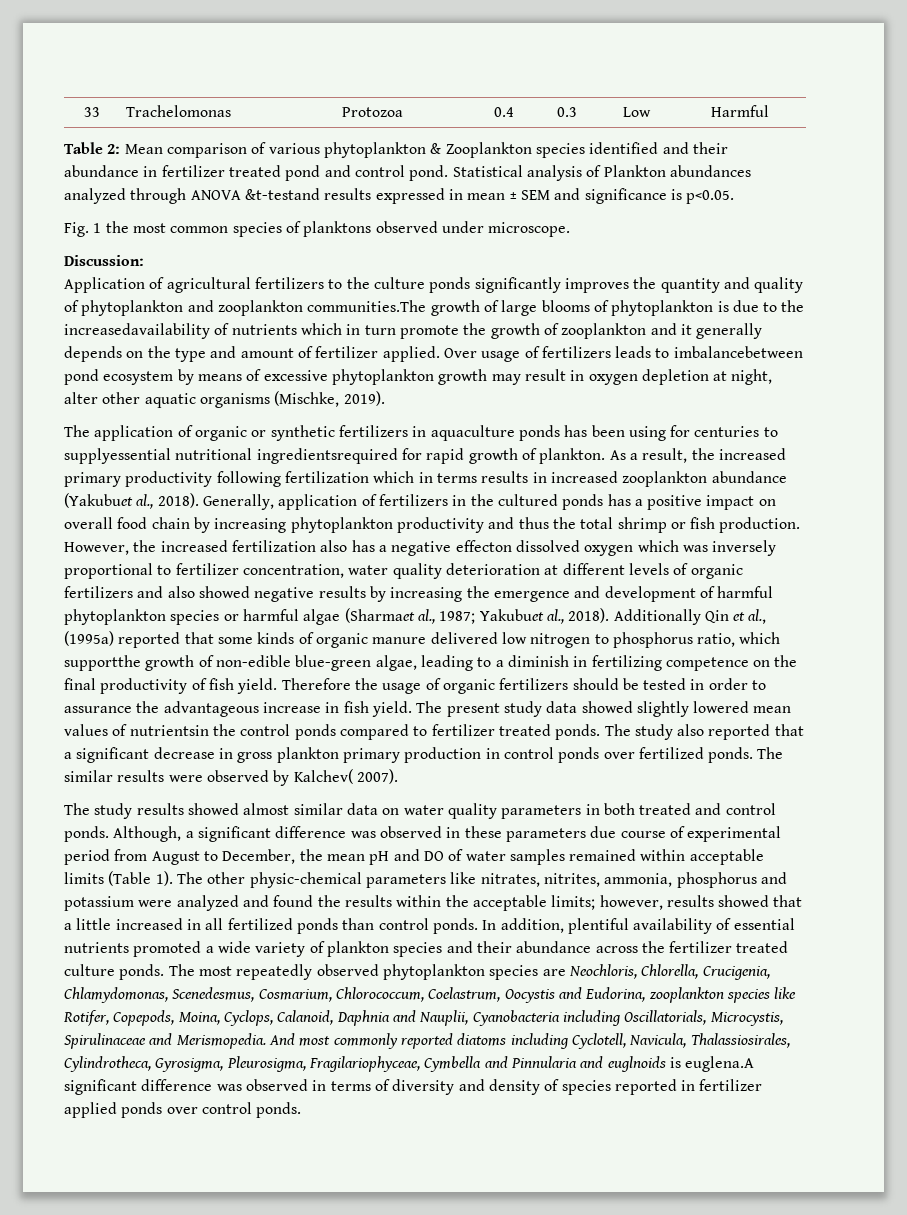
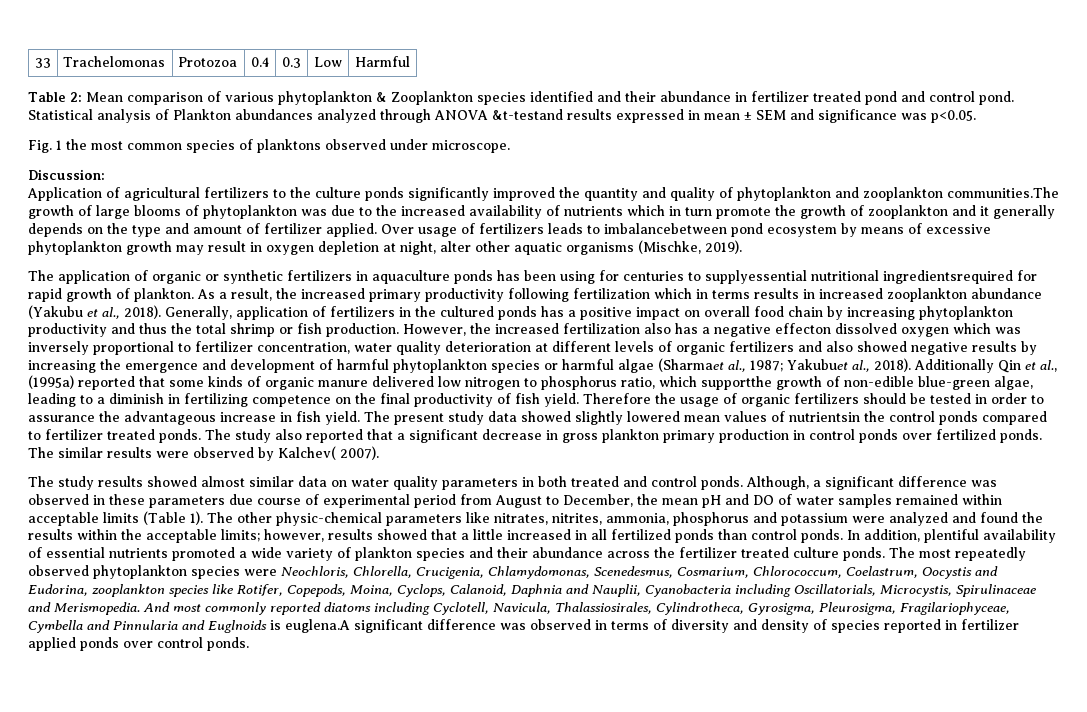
- Statistical analysis of Plankton abundances analyzed through ANOVA &t-testand results expressed in mean ± SEM and significance is p<0.05.
+ Statistical analysis of Plankton abundances analyzed through ANOVA &t-testand results expressed in mean ± SEM and significance was p<0.05.
- Application of agricultural fertilizers to the culture ponds significantly improves the quantity and quality of phytoplankton and zooplankton communities.The growth of large blooms of phytoplankton is due to the increasedavailability of nutrients which in turn promote the growth of zooplankton and it generally depends on the type and amount of fertilizer applied.
+ Application of agricultural fertilizers to the culture ponds significantly improved the quantity and quality of phytoplankton and zooplankton communities.The growth of large blooms of phytoplankton was due to the increased availability of nutrients which in turn promote the growth of zooplankton and it generally depends on the type and amount of fertilizer applied.
- As a result, the increased primary productivity following fertilization which in terms results in increased zooplankton abundance (Yakubuet al., 2018).
+ As a result, the increased primary productivity following fertilization which in terms results in increased zooplankton abundance (Yakubu et al., 2018).
- The most repeatedly observed phytoplankton species are Neochloris, Chlorella, Crucigenia, Chlamydomonas, Scenedesmus, Cosmarium, Chlorococcum, Coelastrum, Oocystis and Eudorina, zooplankton species like Rotifer, Copepods, Moina, Cyclops, Calanoid, Daphnia and Nauplii, Cyanobacteria including Oscillatorials, Microcystis, Spirulinaceae and Merismopedia.
+ The most repeatedly observed phytoplankton species were Neochloris, Chlorella, Crucigenia, Chlamydomonas, Scenedesmus, Cosmarium, Chlorococcum, Coelastrum, Oocystis and Eudorina, zooplankton species like Rotifer, Copepods, Moina, Cyclops, Calanoid, Daphnia and Nauplii, Cyanobacteria including Oscillatorials, Microcystis, Spirulinaceae and Merismopedia.
- And most commonly reported diatoms including Cyclotell, Navicula, Thalassiosirales, Cylindrotheca, Gyrosigma, Pleurosigma, Fragilariophyceae, Cymbella and Pinnularia and euglnoids is euglena.A significant difference was observed in terms of diversity and density of species reported in fertilizer applied ponds over control ponds.
+ And most commonly reported diatoms including Cyclotell, Navicula, Thalassiosirales, Cylindrotheca, Gyrosigma, Pleurosigma, Fragilariophyceae, Cymbella and Pinnularia and Euglnoids is euglena.A significant difference was observed in terms of diversity and density of species reported in fertilizer applied ponds over control ponds.

